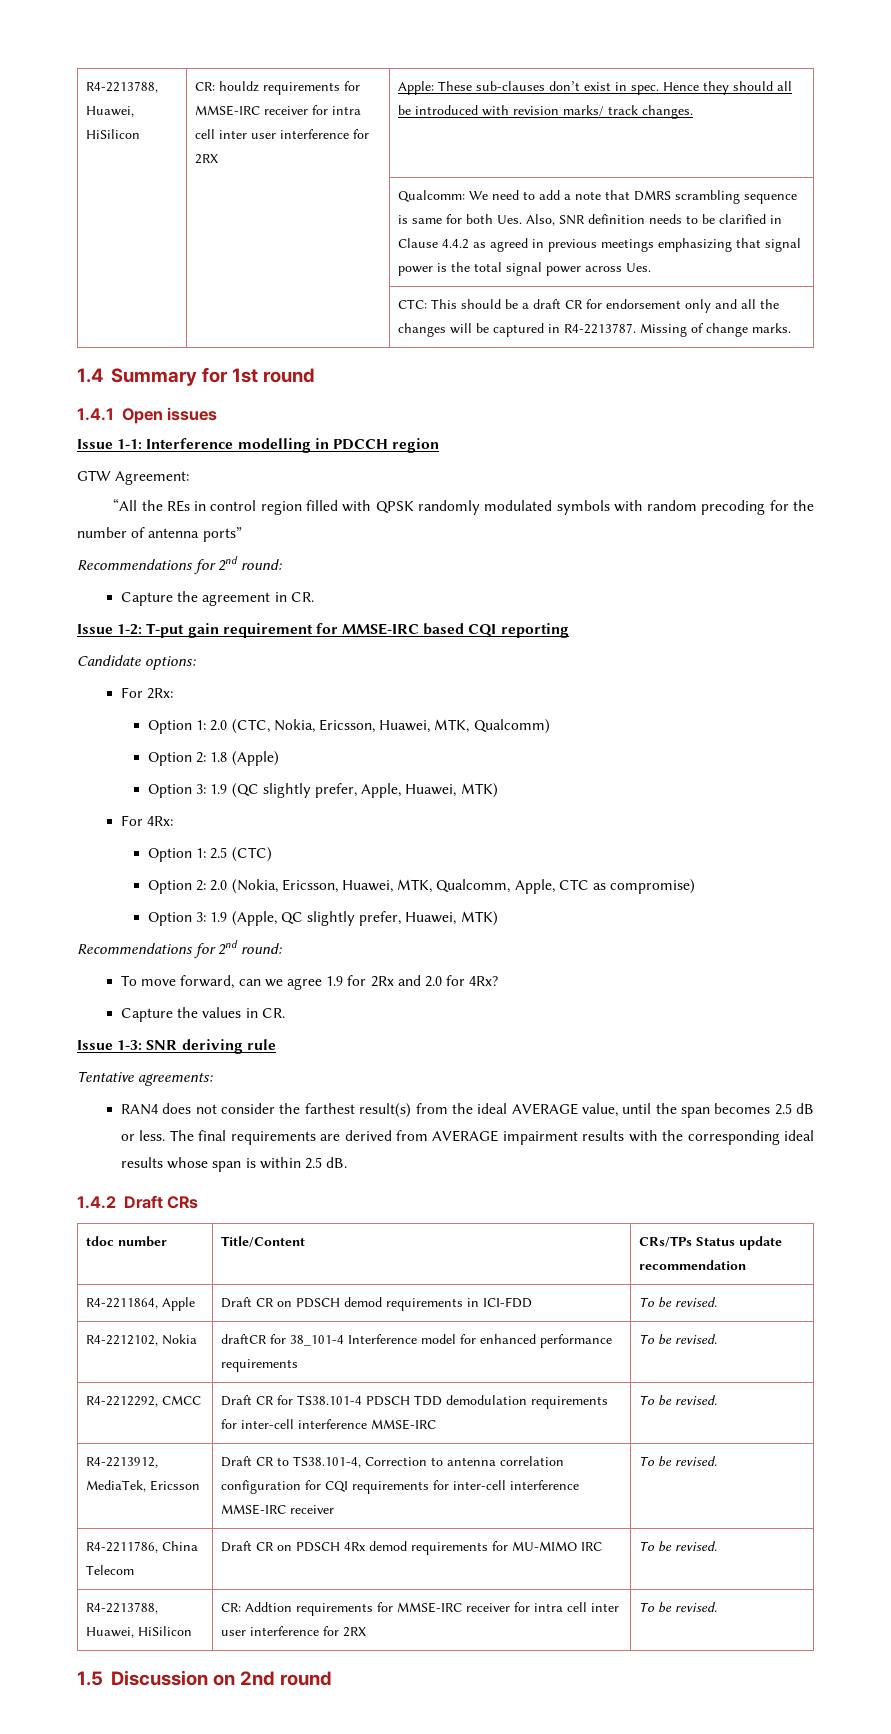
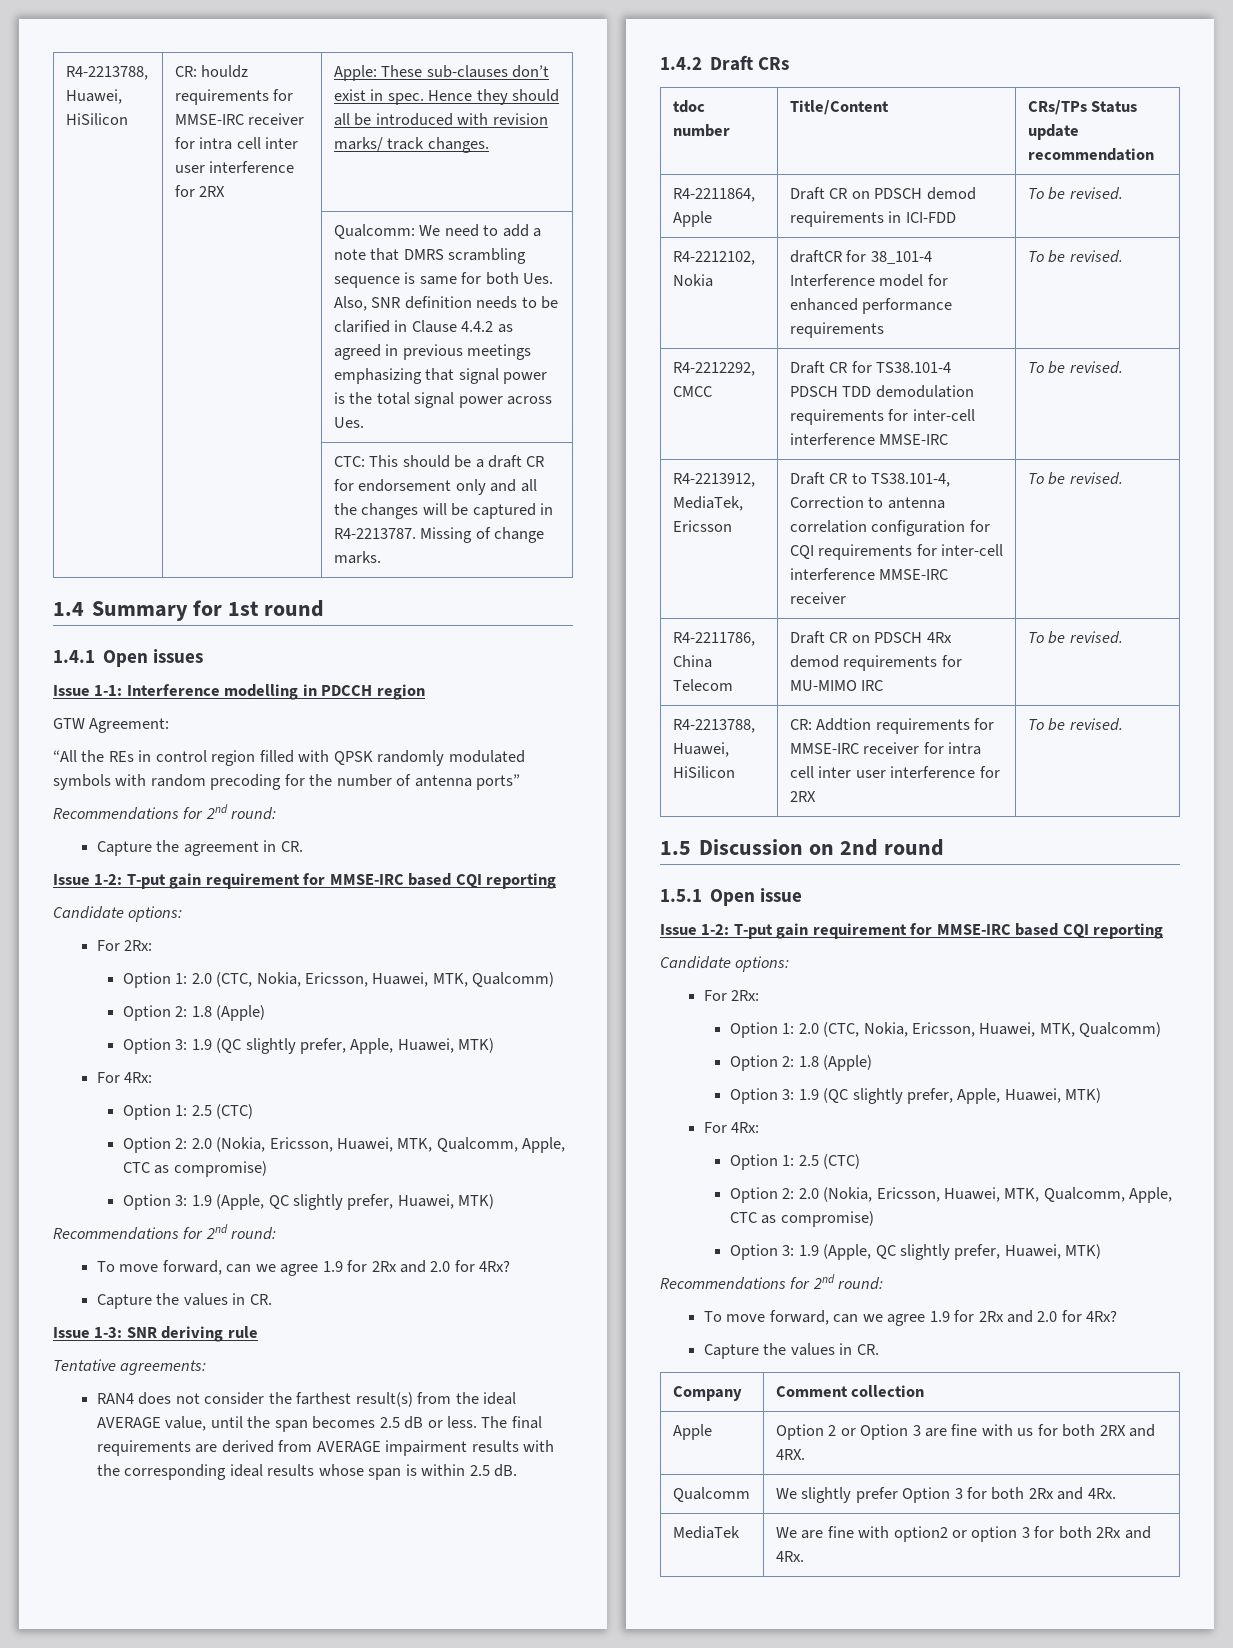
+ 1.5.1 Open issue
+ Issue 1-2: T-put gain requirement for MMSE-IRC based CQI reporting
+ Candidate options:
+ For 2Rx:
+ Option 1: 2.0 (CTC, Nokia, Ericsson, Huawei, MTK, Qualcomm)
+ Option 2: 1.8 (Apple)
+ Option 3: 1.9 (QC slightly prefer, Apple, Huawei, MTK)
+ For 4Rx:
+ Option 1: 2.5 (CTC)
+ Option 2: 2.0 (Nokia, Ericsson, Huawei, MTK, Qualcomm, Apple, CTC as compromise)
+ Option 3: 1.9 (Apple, QC slightly prefer, Huawei, MTK)
+ Recommendations for 2nd round:
+ To move forward, can we agree 1.9 for 2Rx and 2.0 for 4Rx?
+ Capture the values in CR.
+ Company | Comment collection
+ Apple | Option 2 or Option 3 are fine with us for both 2RX and 4RX.
+ Qualcomm | We slightly prefer Option 3 for both 2Rx and 4Rx.
+ MediaTek | We are fine with option2 or option 3 for both 2Rx and 4Rx.

